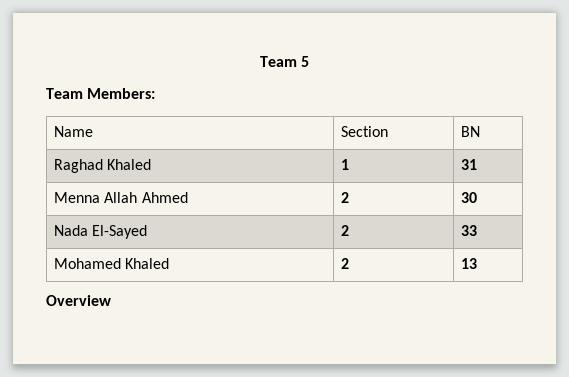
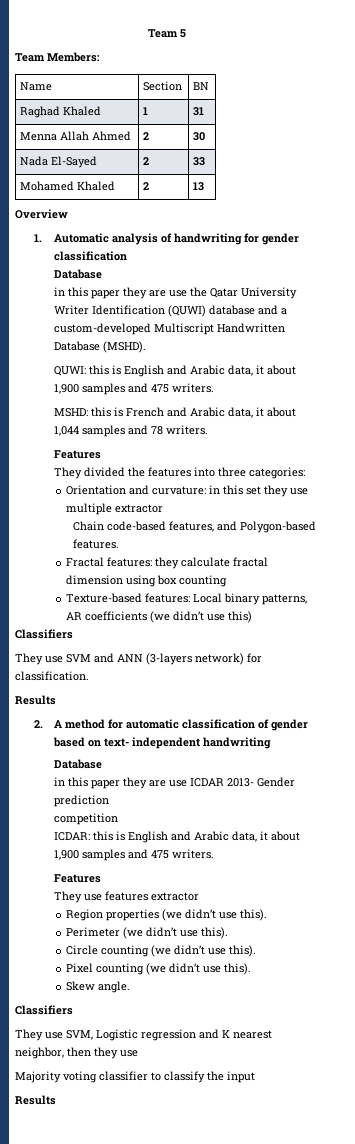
+ 1. Automatic analysis of handwriting for gender classification
+ Database
+ in this paper they are use the Qatar University Writer Identification (QUWI) database and a custom-developed Multiscript Handwritten Database (MSHD).
+ QUWI: this is English and Arabic data, it about 1,900 samples and 475 writers.
+ MSHD: this is French and Arabic data, it about 1,044 samples and 78 writers.
+ Features
+ They divided the features into three categories:
+ Orientation and curvature: in this set they use multiple extractor
+ Chain code-based features, and Polygon-based features.
+ Fractal features: they calculate fractal dimension using box counting
+ Texture-based features: Local binary patterns, AR coefficients (we didn’t use this)
+ Classifiers
+ They use SVM and ANN (3-layers network) for classification.
+ Results
+ 2. A method for automatic classification of gender based on text- independent handwriting
+ Database
+ in this paper they are use ICDAR 2013- Gender prediction
+ competition
+ ICDAR: this is English and Arabic data, it about 1,900 samples and 475 writers.
+ Features
+ They use features extractor
+ Region properties (we didn’t use this).
+ Perimeter (we didn’t use this).
+ Circle counting (we didn’t use this).
+ Pixel counting (we didn’t use this).
+ Skew angle.
+ Classifiers
+ They use SVM, Logistic regression and K nearest neighbor, then they use
+ Majority voting classifier to classify the input
+ Results

